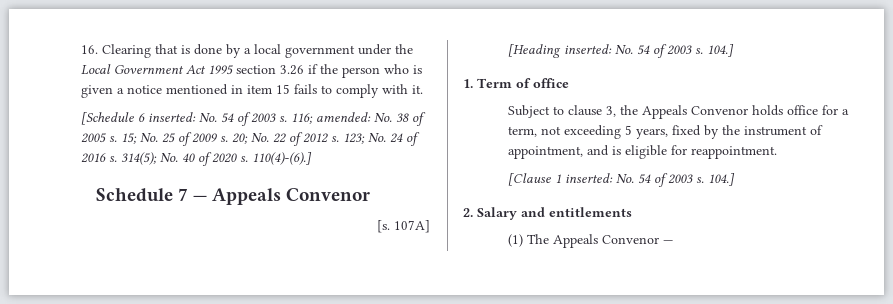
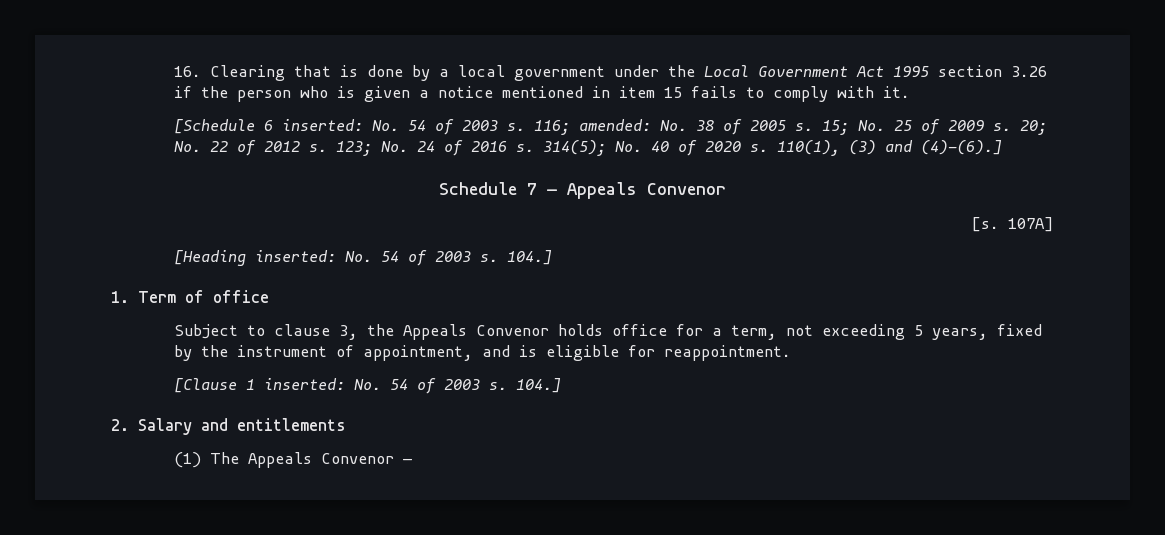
- 110(4)-(6).]
+ 110(1), (3) and (4)-(6).]

